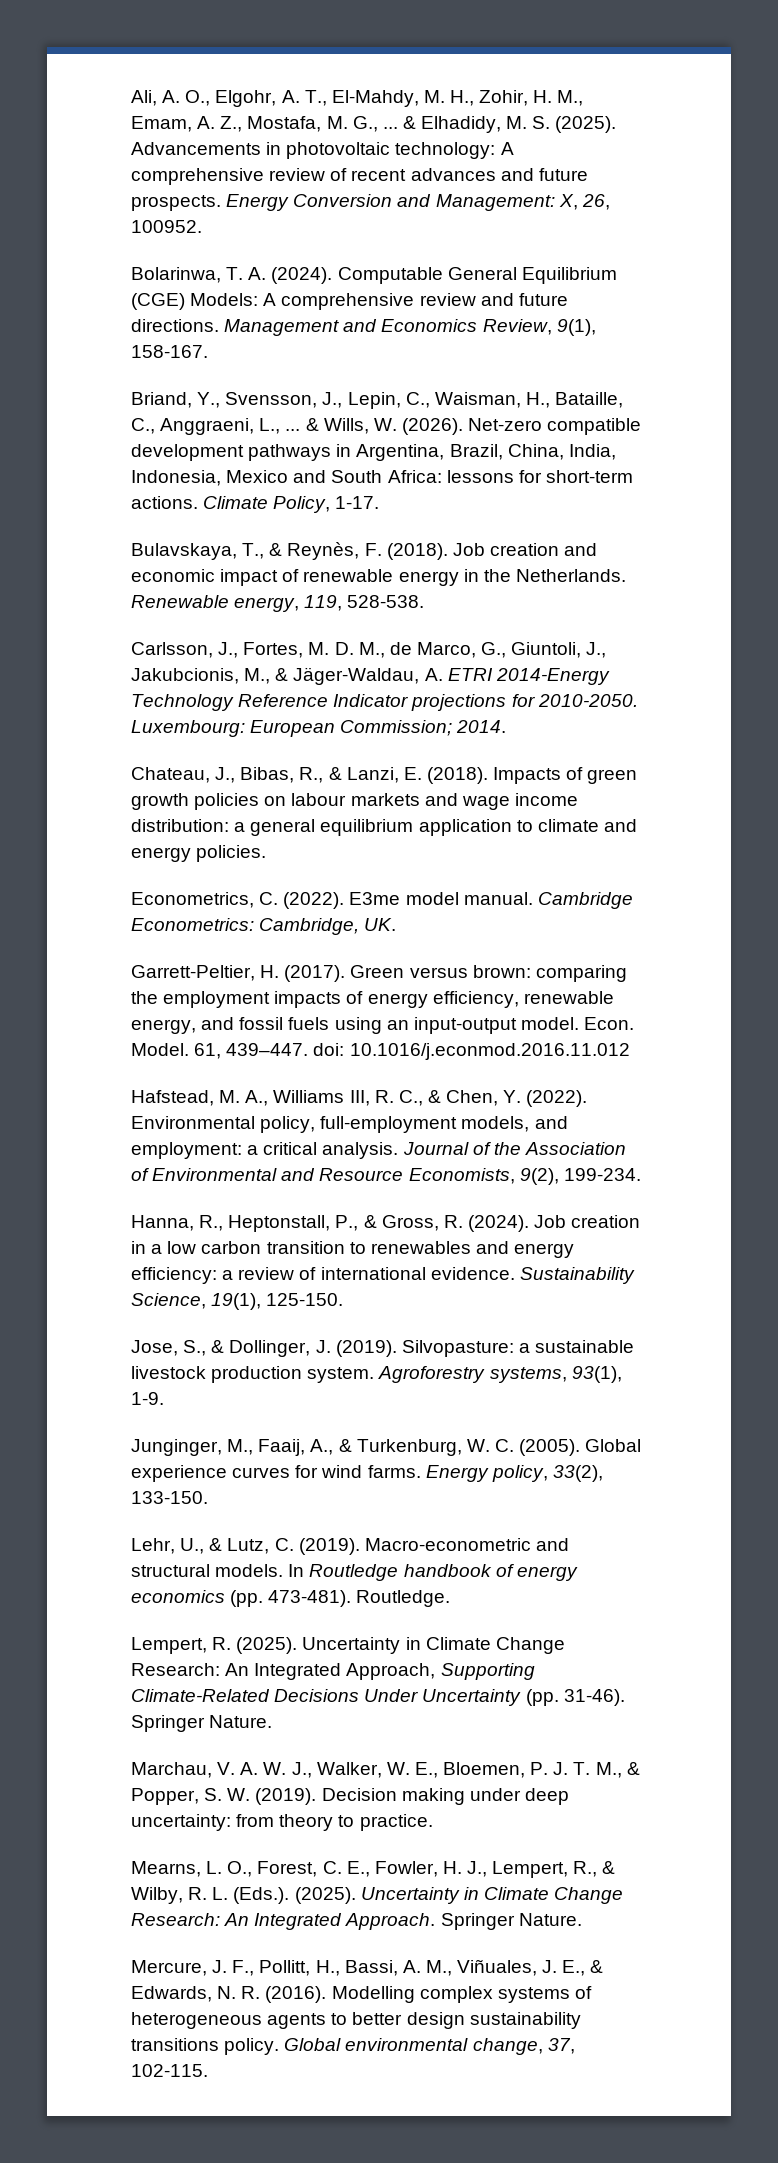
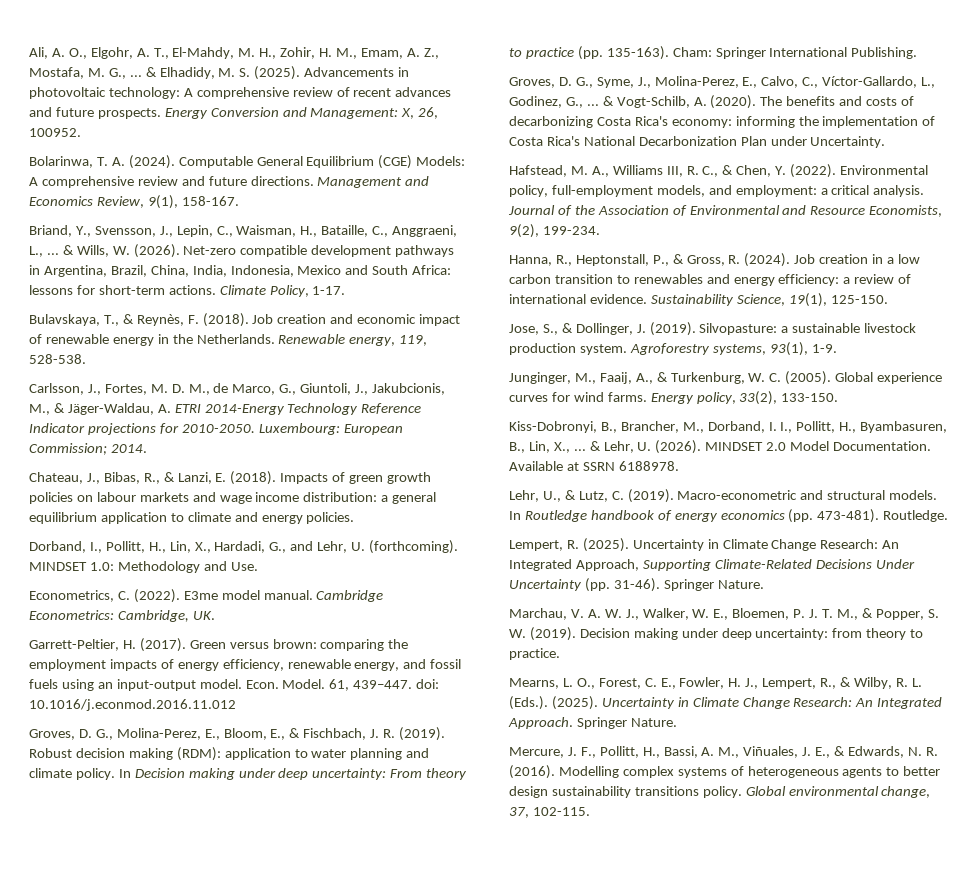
+ Dorband, I., Pollitt, H., Lin, X., Hardadi, G., and Lehr, U. (forthcoming). MINDSET 1.0: Methodology and Use.
+ Groves, D. G., Molina-Perez, E., Bloom, E., & Fischbach, J. R. (2019). Robust decision making (RDM): application to water planning and climate policy. In Decision making under deep uncertainty: From theory to practice (pp. 135-163). Cham: Springer International Publishing.
+ Groves, D. G., Syme, J., Molina-Perez, E., Calvo, C., Víctor-Gallardo, L., Godinez, G., ... & Vogt-Schilb, A. (2020). The benefits and costs of decarbonizing Costa Rica's economy: informing the implementation of Costa Rica's National Decarbonization Plan under Uncertainty.
+ Kiss-Dobronyi, B., Brancher, M., Dorband, I. I., Pollitt, H., Byambasuren, B., Lin, X., ... & Lehr, U. (2026). MINDSET 2.0 Model Documentation. Available at SSRN 6188978.

